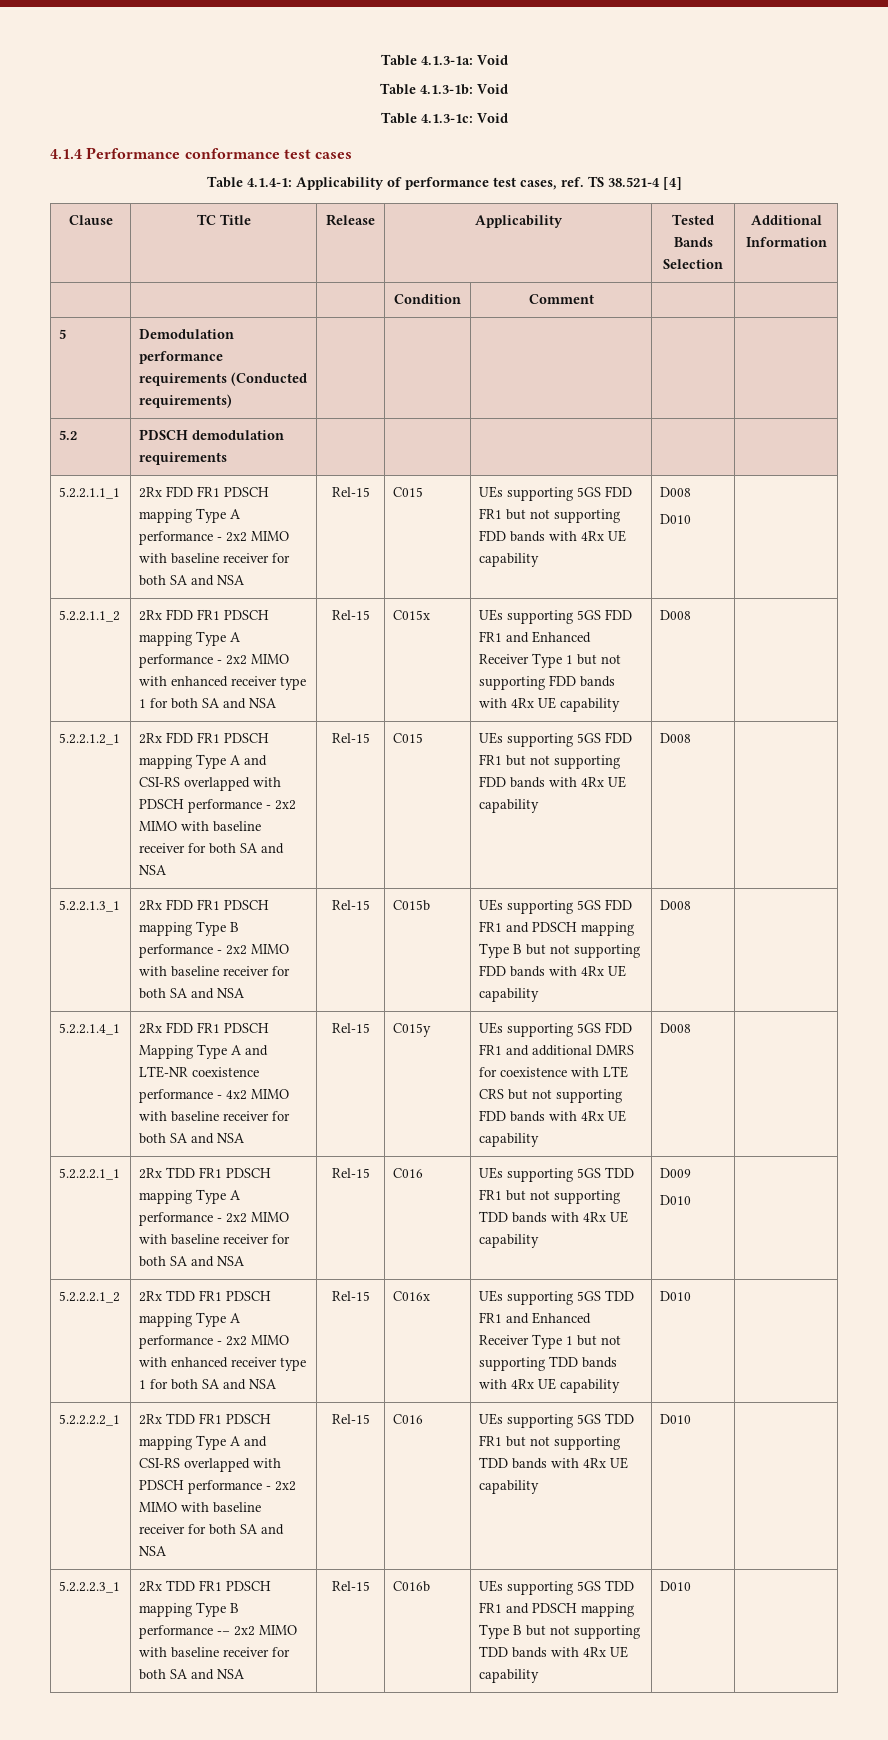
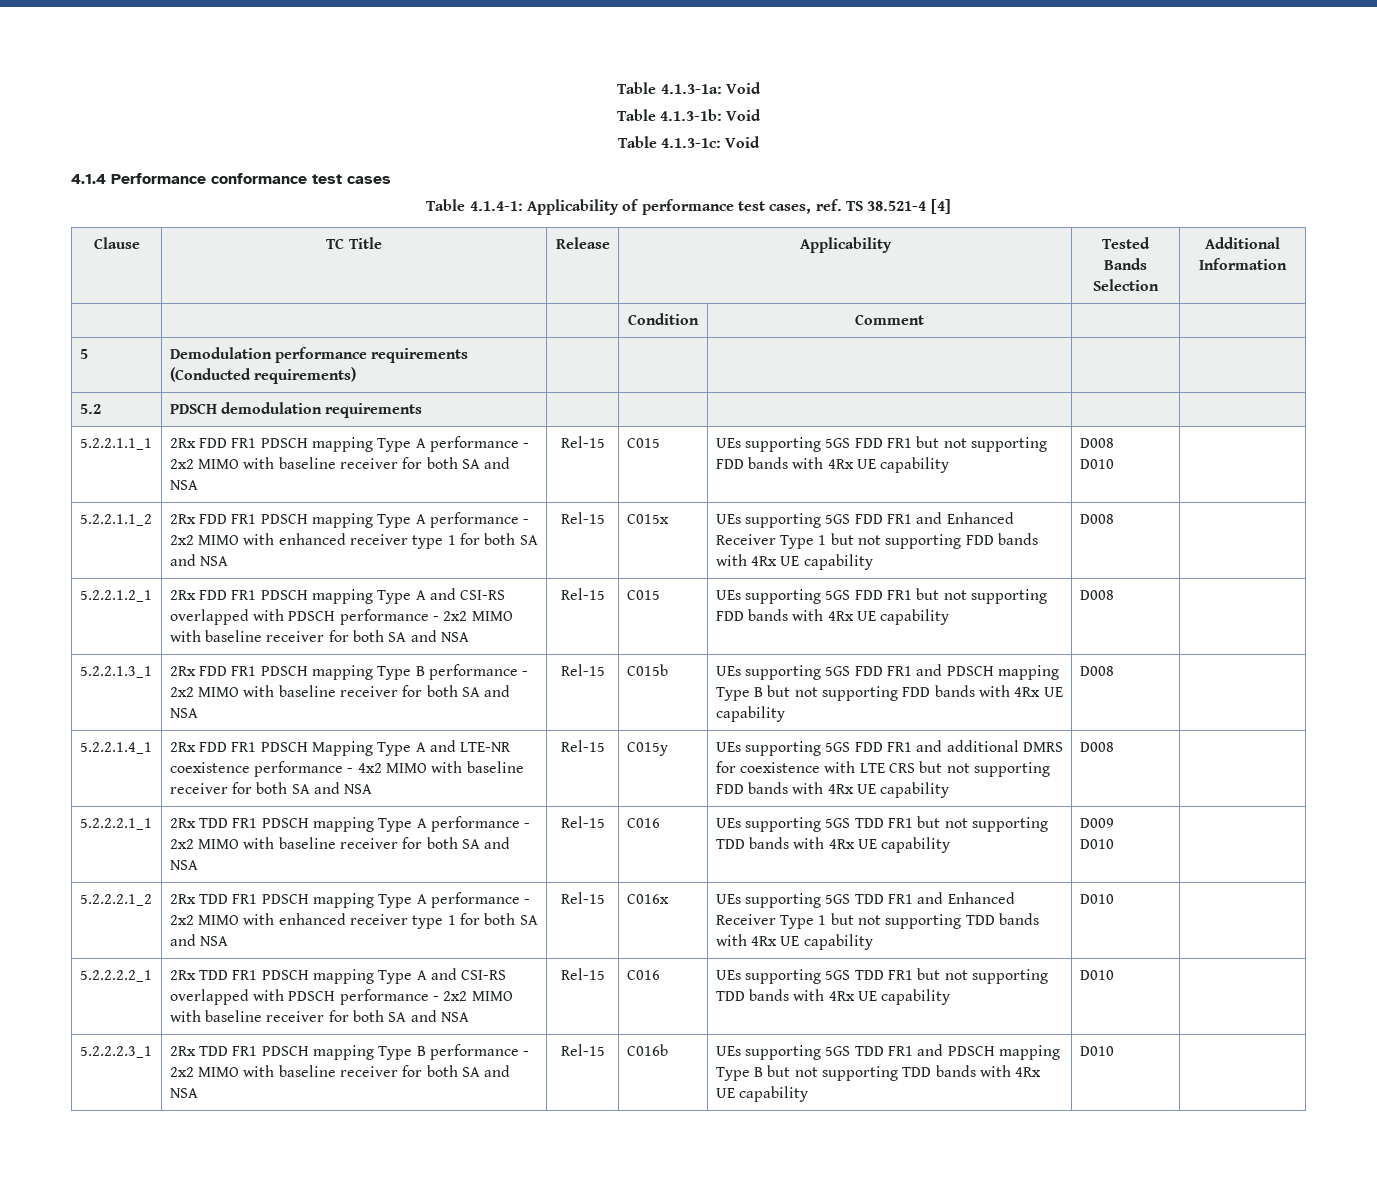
- 2Rx TDD FR1 PDSCH mapping Type B performance -– 2x2 MIMO with baseline receiver for both SA and NSA
+ 2Rx TDD FR1 PDSCH mapping Type B performance - 2x2 MIMO with baseline receiver for both SA and NSA

